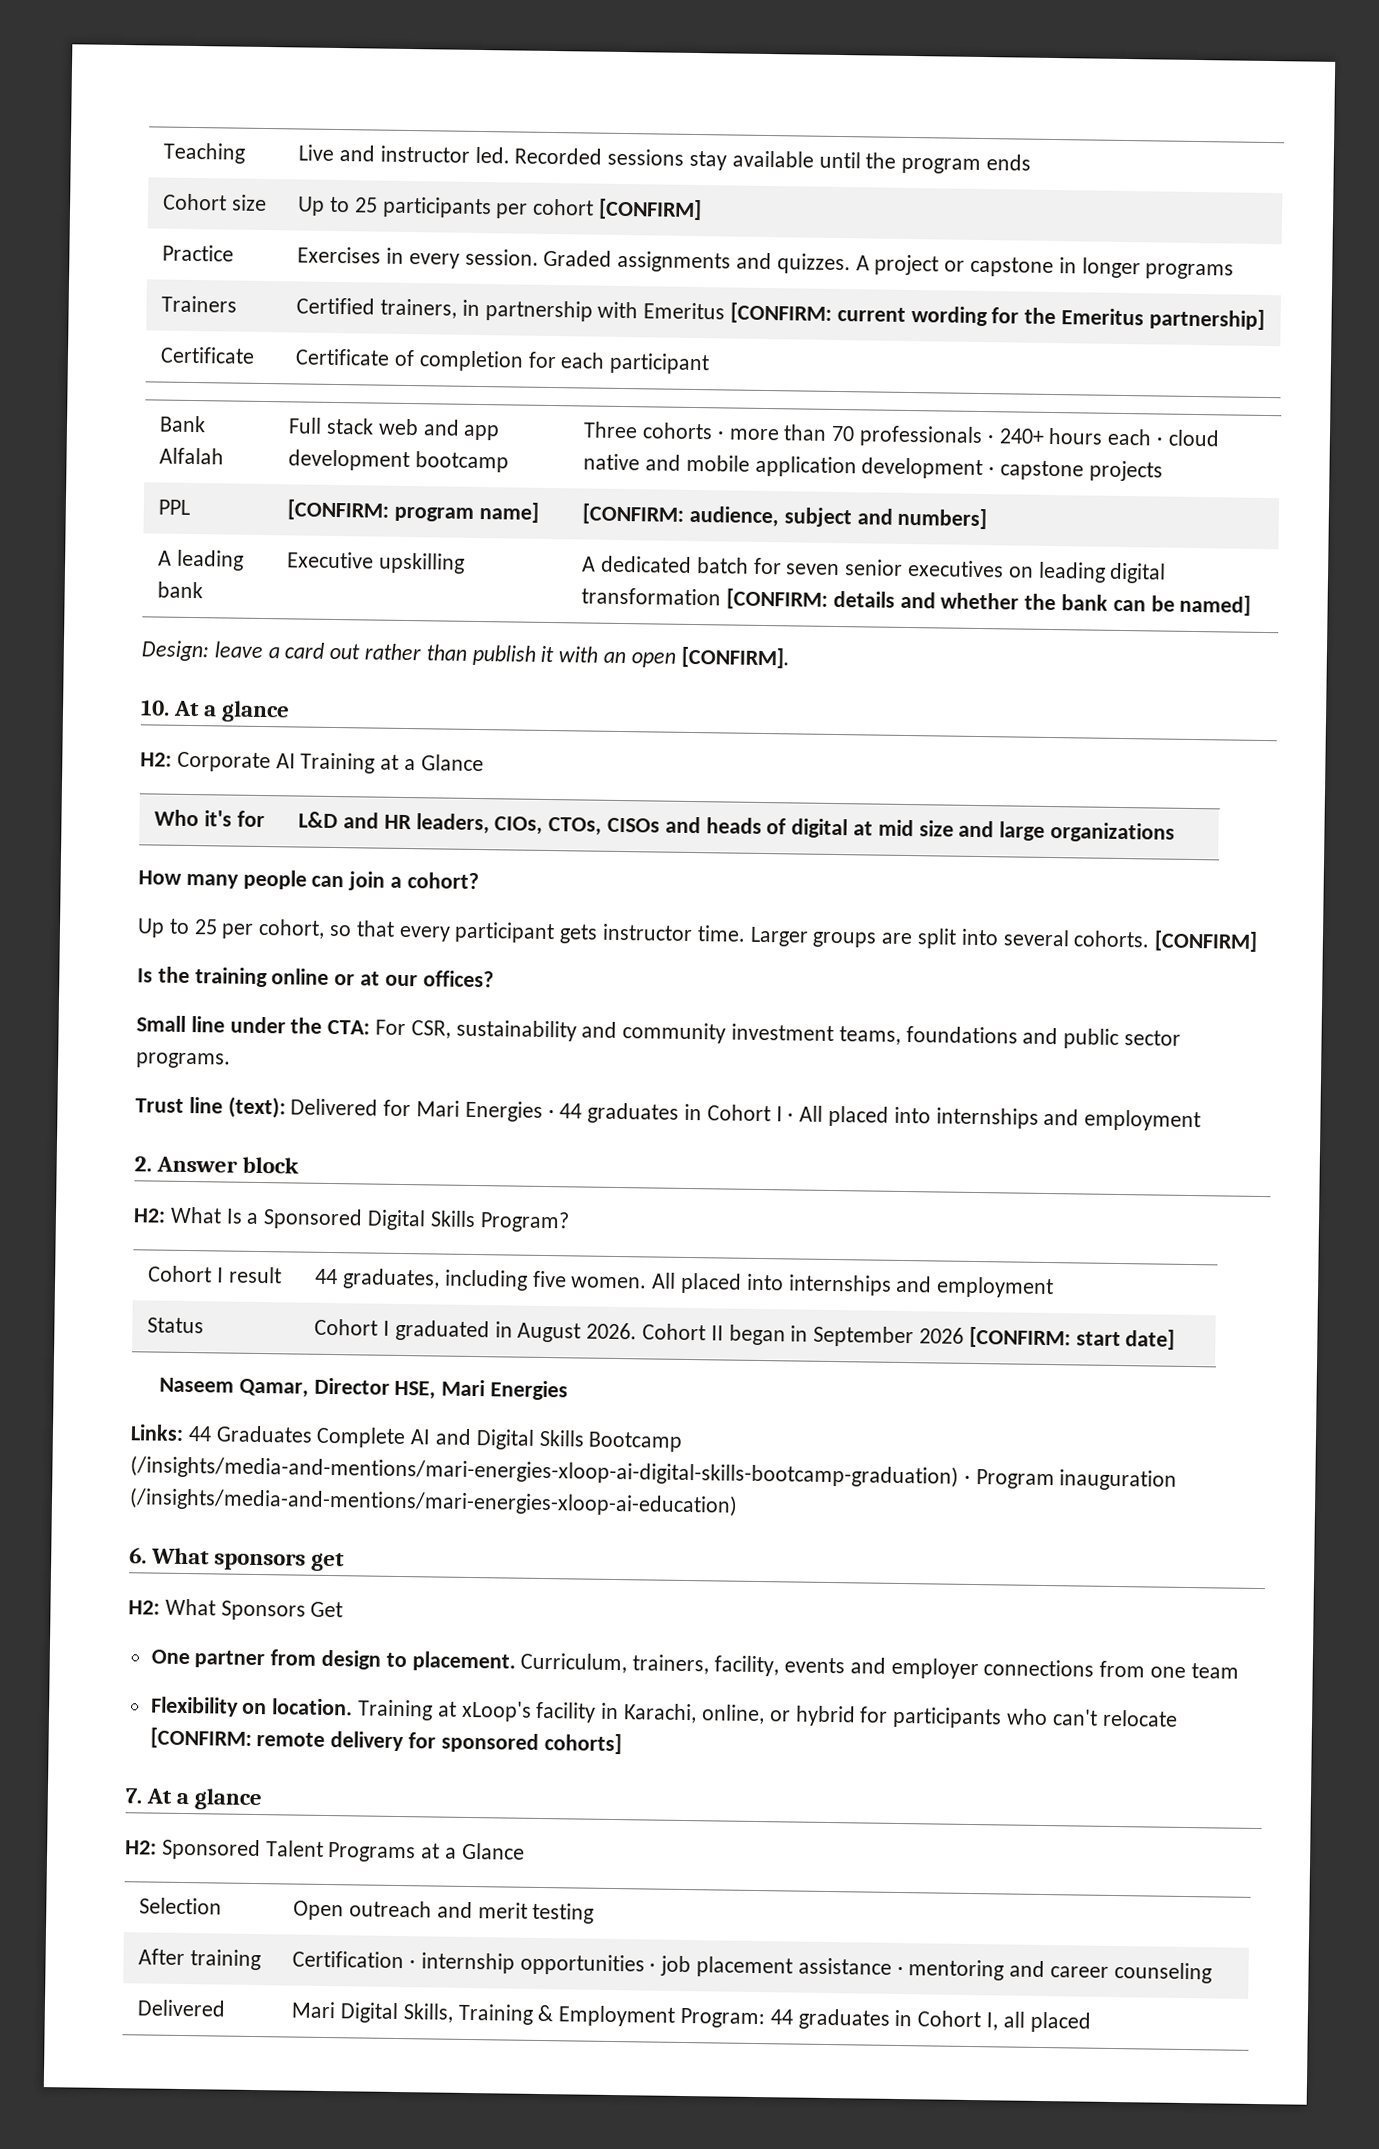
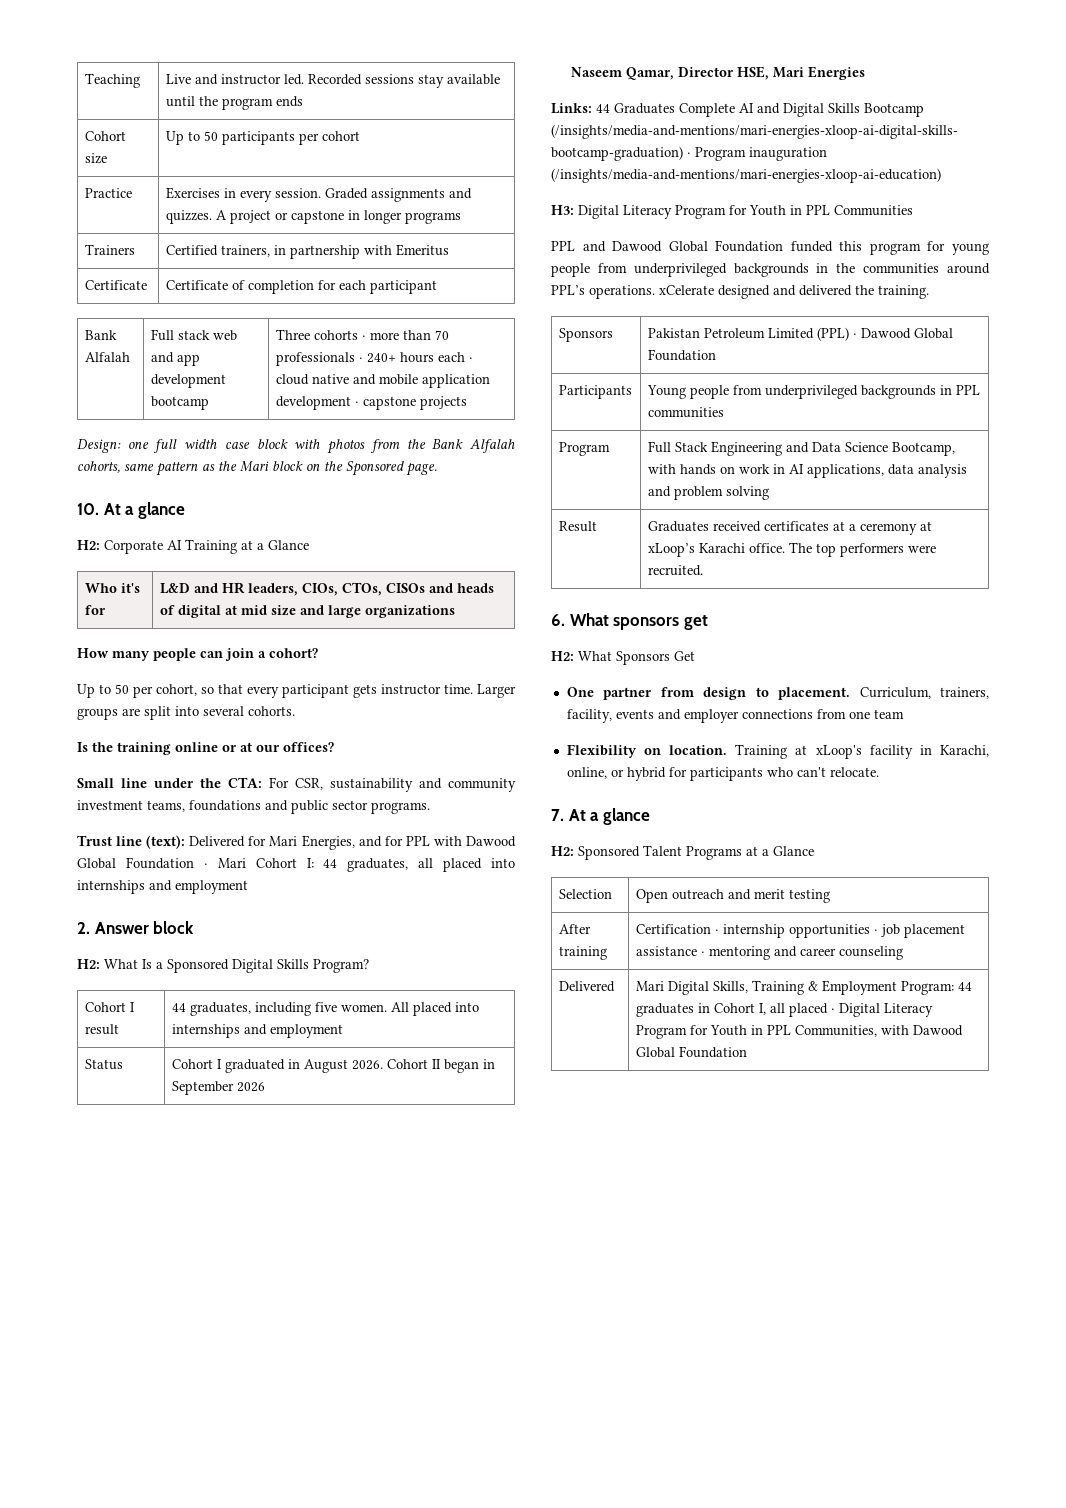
- Cohort size | Up to 25 participants per cohort [CONFIRM]
+ Cohort size | Up to 50 participants per cohort
- Trainers | Certified trainers, in partnership with Emeritus [CONFIRM: current wording for the Emeritus partnership]
+ Trainers | Certified trainers, in partnership with Emeritus
- PPL | [CONFIRM: program name] | [CONFIRM: audience, subject and numbers]
- A leading bank | Executive upskilling | A dedicated batch for seven senior executives on leading digital transformation [CONFIRM: details and whether the bank can be named]
- Design: leave a card out rather than publish it with an open [CONFIRM].
+ Design: one full width case block with photos from the Bank Alfalah cohorts, same pattern as the Mari block on the Sponsored page.
- Up to 25 per cohort, so that every participant gets instructor time.
+ Up to 50 per cohort, so that every participant gets instructor time.
- Larger groups are split into several cohorts. [CONFIRM]
+ Larger groups are split into several cohorts.
- Trust line (text): Delivered for Mari Energies · 44 graduates in Cohort I · All placed into internships and employment
+ Trust line (text): Delivered for Mari Energies, and for PPL with Dawood Global Foundation · Mari Cohort I: 44 graduates, all placed into internships and employment
- Status | Cohort I graduated in August 2026. Cohort II began in September 2026 [CONFIRM: start date]
+ Status | Cohort I graduated in August 2026. Cohort II began in September 2026
+ H3: Digital Literacy Program for Youth in PPL Communities
+ PPL and Dawood Global Foundation funded this program for young people from underprivileged backgrounds in the communities around PPL’s operations. xCelerate designed and delivered the training.
+ Sponsors | Pakistan Petroleum Limited (PPL) · Dawood Global Foundation
+ Participants | Young people from underprivileged backgrounds in PPL communities
+ Program | Full Stack Engineering and Data Science Bootcamp, with hands on work in AI applications, data analysis and problem solving
+ Result | Graduates received certificates at a ceremony at xLoop’s Karachi office. The top performers were recruited.
- Training at xLoop's facility in Karachi, online, or hybrid for participants who can't relocate [CONFIRM: remote delivery for sponsored cohorts]
+ Training at xLoop's facility in Karachi, online, or hybrid for participants who can't relocate.
- Delivered | Mari Digital Skills, Training & Employment Program: 44 graduates in Cohort I, all placed
+ Delivered | Mari Digital Skills, Training & Employment Program: 44 graduates in Cohort I, all placed · Digital Literacy Program for Youth in PPL Communities, with Dawood Global Foundation

